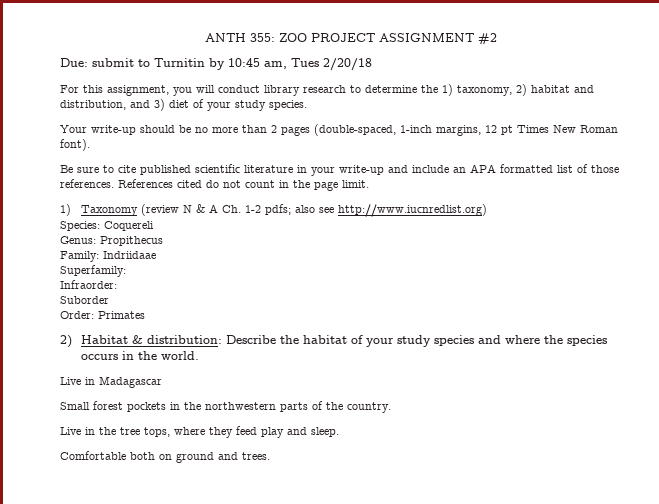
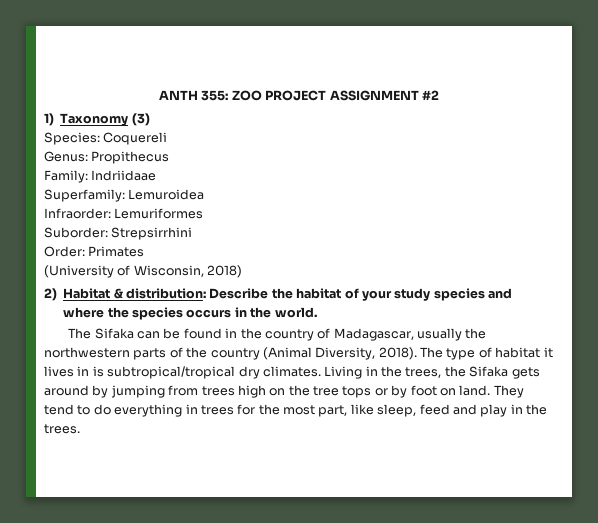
- Due: submit to Turnitin by 10:45 am, Tues 2/20/18
- For this assignment, you will conduct library research to determine the 1) taxonomy, 2) habitat and distribution, and 3) diet of your study species.
- Your write-up should be no more than 2 pages (double-spaced, 1-inch margins, 12 pt Times New Roman font).
- Be sure to cite published scientific literature in your write-up and include an APA formatted list of those references. References cited do not count in the page limit.
- 1) Taxonomy (review N & A Ch. 1-2 pdfs; also see http://www.iucnredlist.org)
+ 1) Taxonomy (3)
- Superfamily:
+ Superfamily: Lemuroidea
- Infraorder:
- Suborder
+ Infraorder: Lemuriformes
+ Suborder: Strepsirrhini
+ (University of Wisconsin, 2018)
- Live in Madagascar
- Small forest pockets in the northwestern parts of the country.
- Live in the tree tops, where they feed play and sleep.
- Comfortable both on ground and trees.
+ The Sifaka can be found in the country of Madagascar, usually the northwestern parts of the country (Animal Diversity, 2018). The type of habitat it lives in is subtropical/tropical dry climates. Living in the trees, the Sifaka gets around by jumping from trees high on the tree tops or by foot on land. They tend to do everything in trees for the most part, like sleep, feed and play in the trees.

